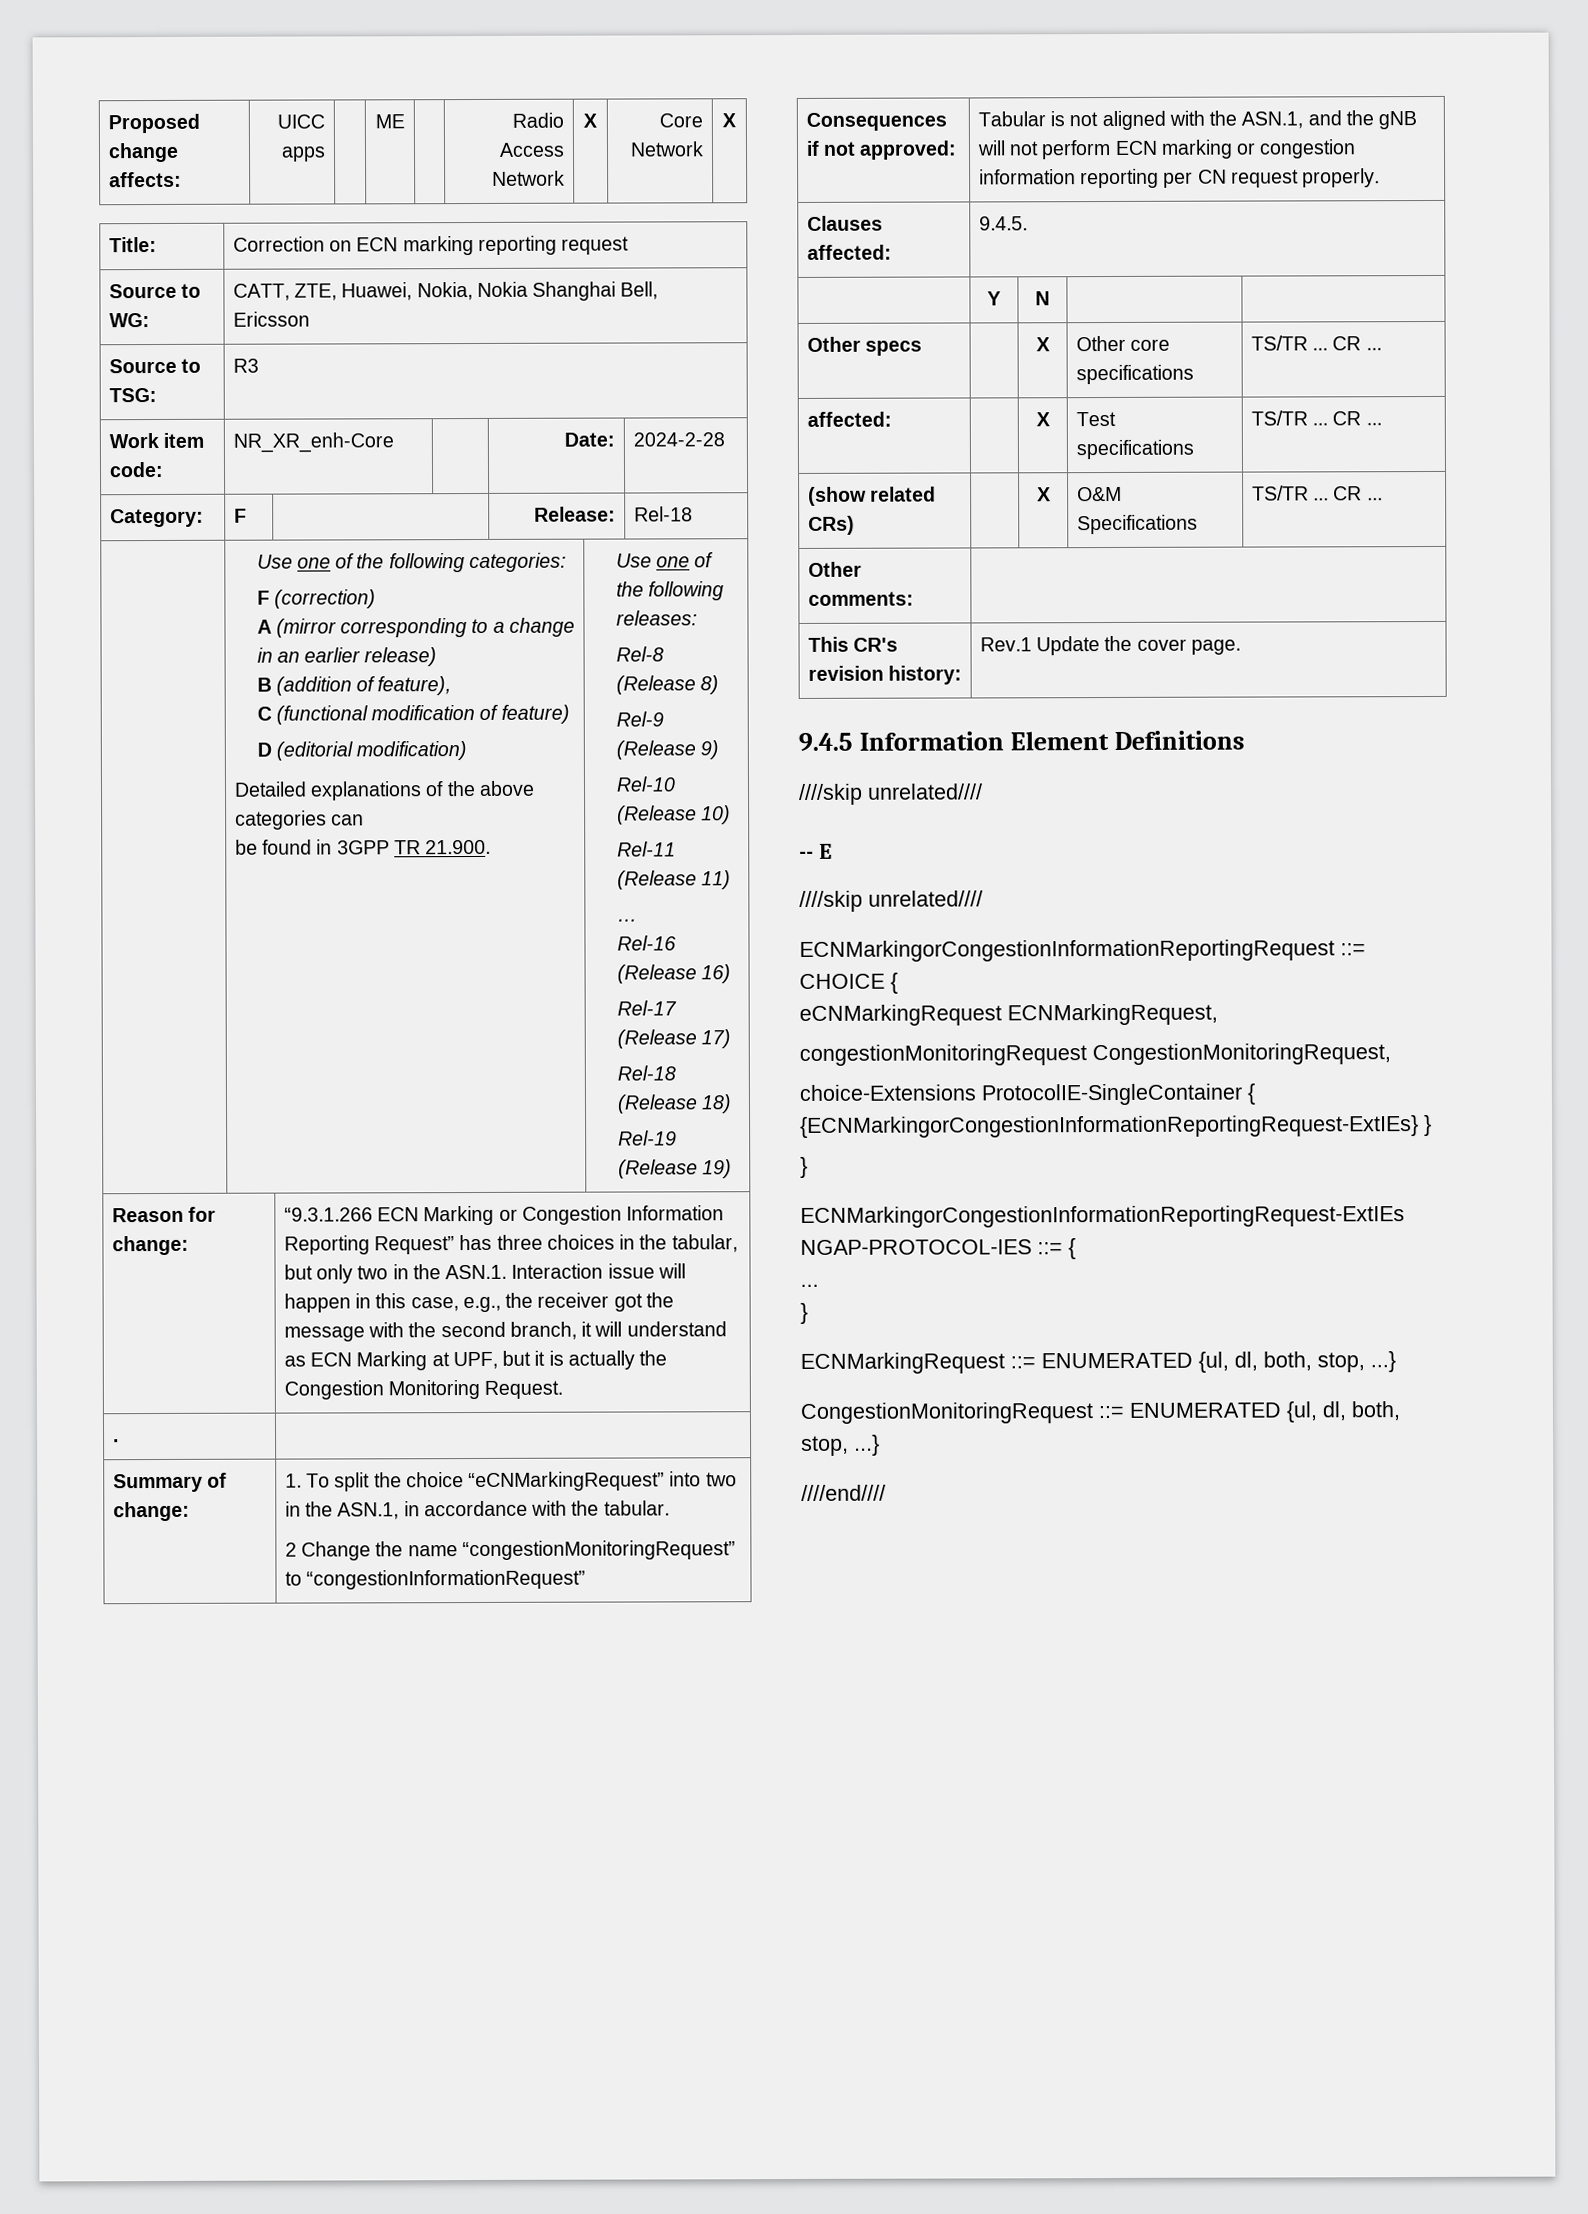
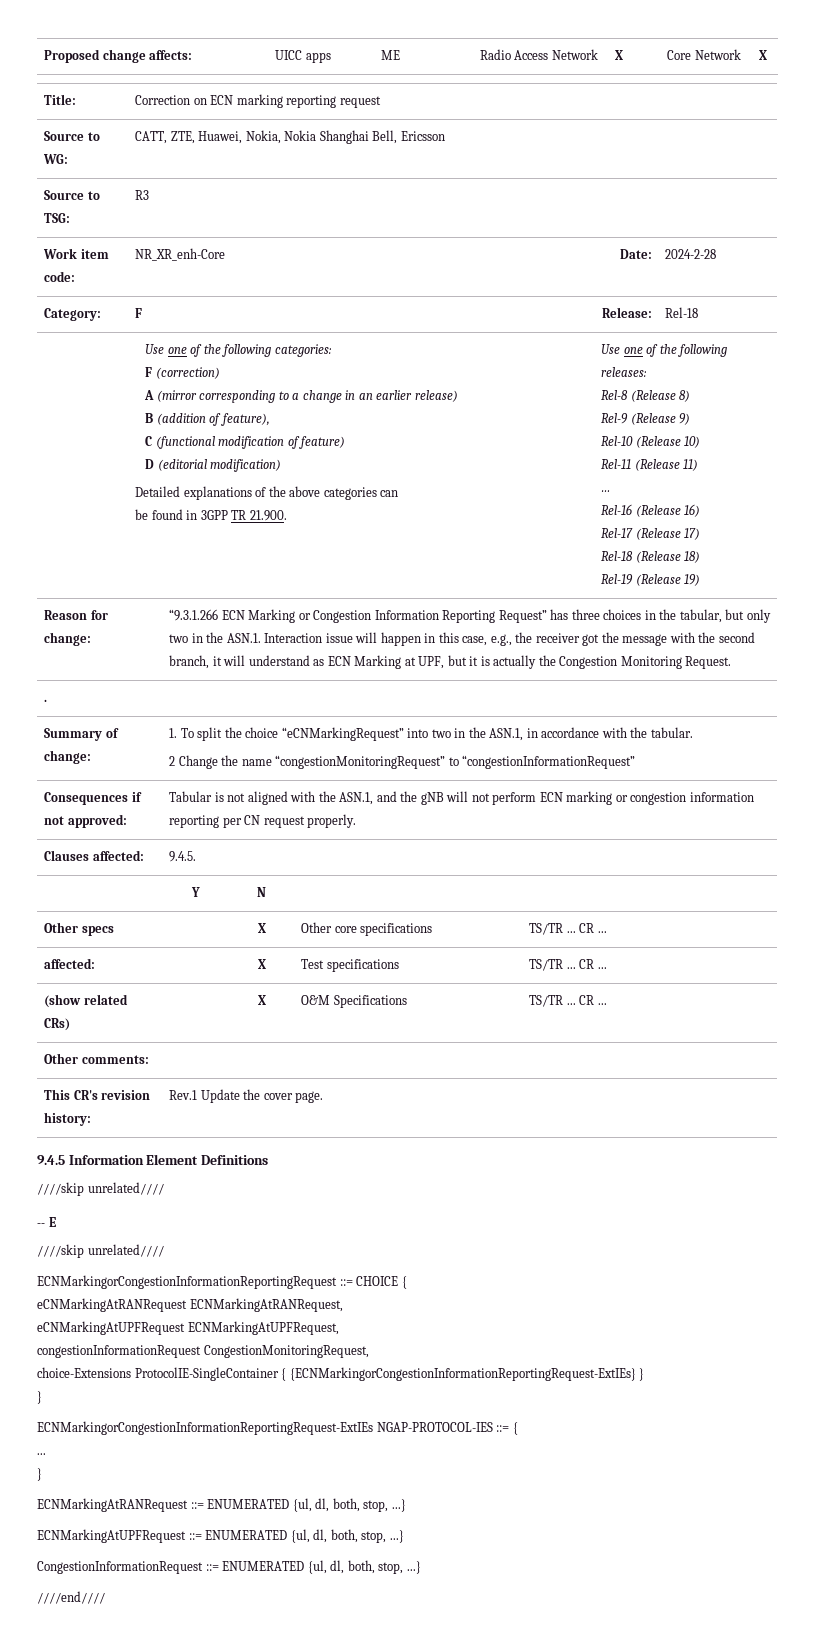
- eCNMarkingRequest ECNMarkingRequest,
- congestionMonitoringRequest CongestionMonitoringRequest,
+ eCNMarkingAtRANRequest ECNMarkingAtRANRequest,
+ eCNMarkingAtUPFRequest ECNMarkingAtUPFRequest,
+ congestionInformationRequest CongestionMonitoringRequest,
- ECNMarkingRequest ::= ENUMERATED {ul, dl, both, stop, ...}
- CongestionMonitoringRequest ::= ENUMERATED {ul, dl, both, stop, ...}
+ ECNMarkingAtRANRequest ::= ENUMERATED {ul, dl, both, stop, ...}
+ ECNMarkingAtUPFRequest ::= ENUMERATED {ul, dl, both, stop, ...}
+ CongestionInformationRequest ::= ENUMERATED {ul, dl, both, stop, ...}

